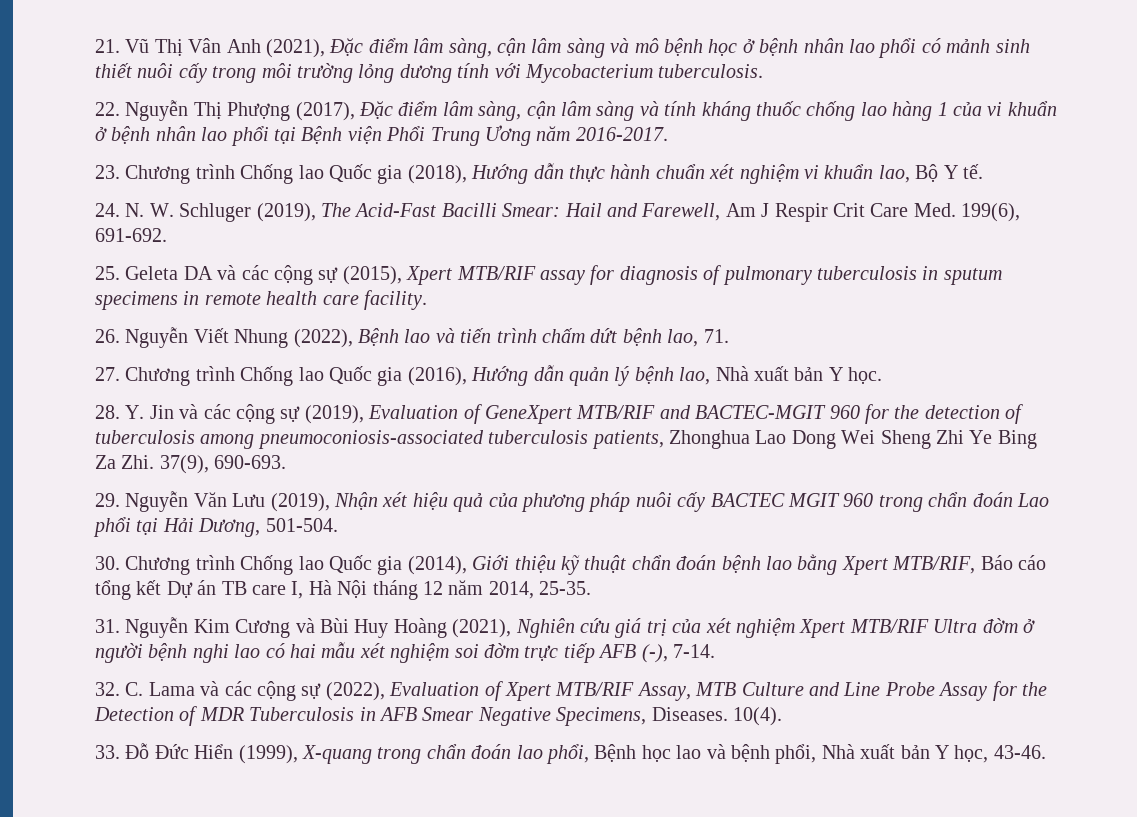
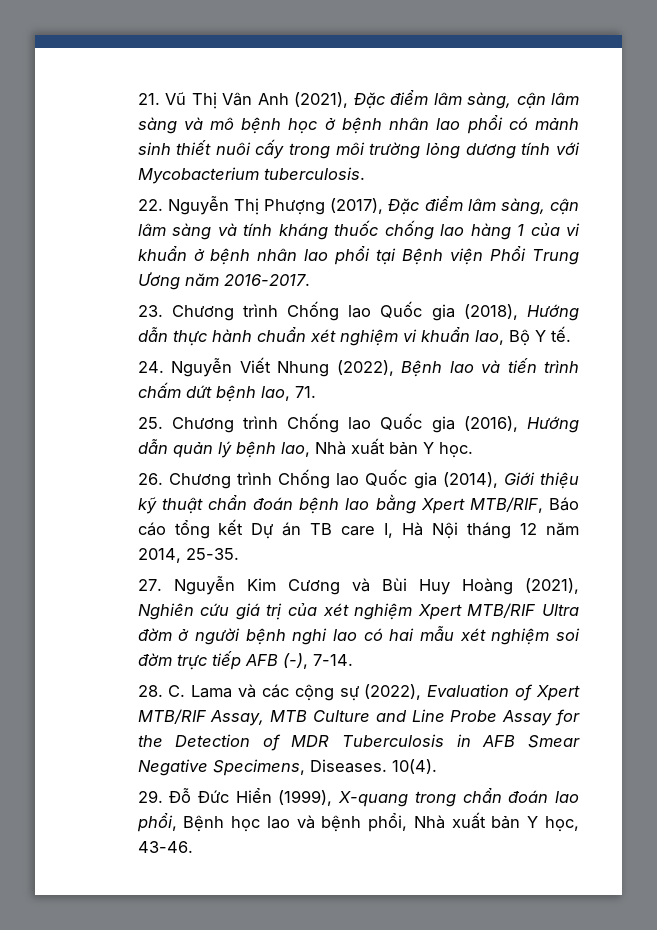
- 24. N. W. Schluger (2019), The Acid-Fast Bacilli Smear: Hail and Farewell, Am J Respir Crit Care Med. 199(6), 691-692.
- 25. Geleta DA và các cộng sự (2015), Xpert MTB/RIF assay for diagnosis of pulmonary tuberculosis in sputum specimens in remote health care facility.
- 26. Nguyễn Viết Nhung (2022), Bệnh lao và tiến trình chấm dứt bệnh lao, 71.
+ 24. Nguyễn Viết Nhung (2022), Bệnh lao và tiến trình chấm dứt bệnh lao, 71.
- 27. Chương trình Chống lao Quốc gia (2016), Hướng dẫn quản lý bệnh lao, Nhà xuất bản Y học.
+ 25. Chương trình Chống lao Quốc gia (2016), Hướng dẫn quản lý bệnh lao, Nhà xuất bản Y học.
- 28. Y. Jin và các cộng sự (2019), Evaluation of GeneXpert MTB/RIF and BACTEC-MGIT 960 for the detection of tuberculosis among pneumoconiosis-associated tuberculosis patients, Zhonghua Lao Dong Wei Sheng Zhi Ye Bing Za Zhi. 37(9), 690-693.
- 29. Nguyễn Văn Lưu (2019), Nhận xét hiệu quả của phương pháp nuôi cấy BACTEC MGIT 960 trong chẩn đoán Lao phổi tại Hải Dương, 501-504.
- 30. Chương trình Chống lao Quốc gia (2014), Giới thiệu kỹ thuật chẩn đoán bệnh lao bằng Xpert MTB/RIF, Báo cáo tổng kết Dự án TB care I, Hà Nội tháng 12 năm 2014, 25-35.
+ 26. Chương trình Chống lao Quốc gia (2014), Giới thiệu kỹ thuật chẩn đoán bệnh lao bằng Xpert MTB/RIF, Báo cáo tổng kết Dự án TB care I, Hà Nội tháng 12 năm 2014, 25-35.
- 31. Nguyễn Kim Cương và Bùi Huy Hoàng (2021), Nghiên cứu giá trị của xét nghiệm Xpert MTB/RIF Ultra đờm ở người bệnh nghi lao có hai mẫu xét nghiệm soi đờm trực tiếp AFB (-), 7-14.
+ 27. Nguyễn Kim Cương và Bùi Huy Hoàng (2021), Nghiên cứu giá trị của xét nghiệm Xpert MTB/RIF Ultra đờm ở người bệnh nghi lao có hai mẫu xét nghiệm soi đờm trực tiếp AFB (-), 7-14.
- 32. C. Lama và các cộng sự (2022), Evaluation of Xpert MTB/RIF Assay, MTB Culture and Line Probe Assay for the Detection of MDR Tuberculosis in AFB Smear Negative Specimens, Diseases.
+ 28. C. Lama và các cộng sự (2022), Evaluation of Xpert MTB/RIF Assay, MTB Culture and Line Probe Assay for the Detection of MDR Tuberculosis in AFB Smear Negative Specimens, Diseases.
- 33. Đỗ Đức Hiển (1999), X-quang trong chẩn đoán lao phổi, Bệnh học lao và bệnh phổi, Nhà xuất bản Y học, 43-46.
+ 29. Đỗ Đức Hiển (1999), X-quang trong chẩn đoán lao phổi, Bệnh học lao và bệnh phổi, Nhà xuất bản Y học, 43-46.

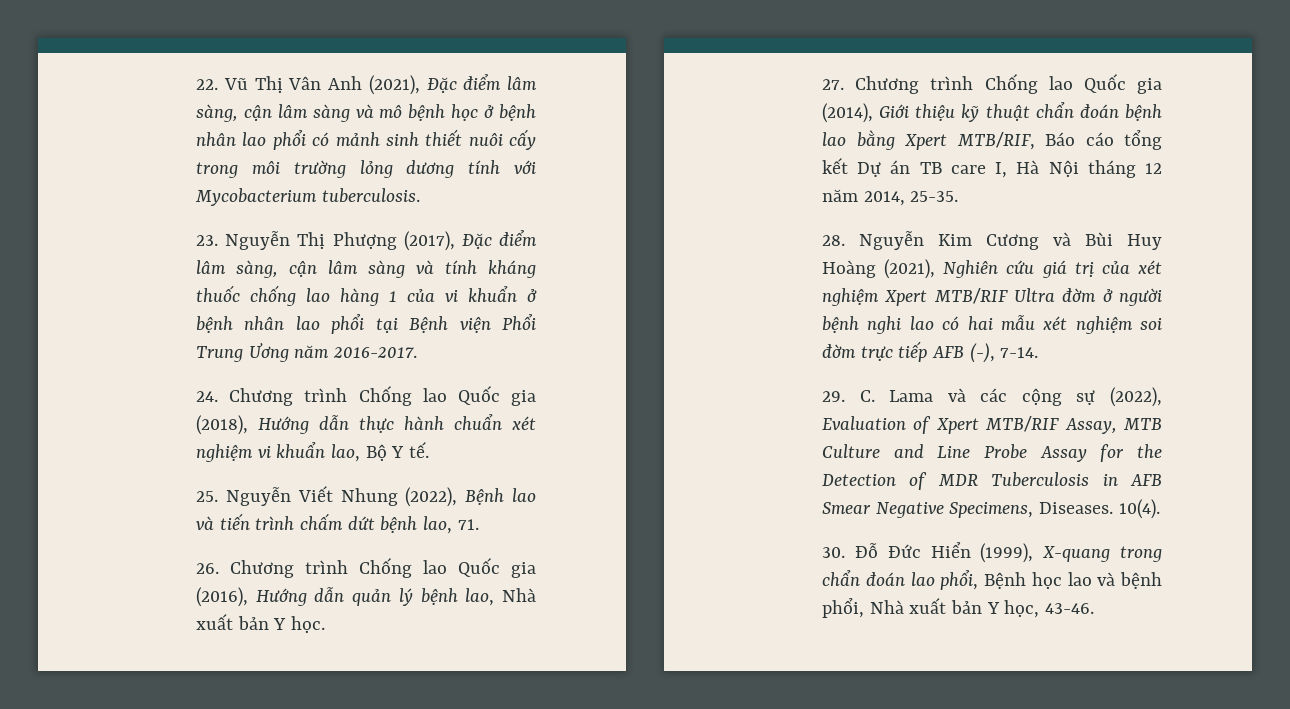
- 21. Vũ Thị Vân Anh (2021), Đặc điểm lâm sàng, cận lâm sàng và mô bệnh học ở bệnh nhân lao phổi có mảnh sinh thiết nuôi cấy trong môi trường lỏng dương tính với Mycobacterium tuberculosis.
+ 22. Vũ Thị Vân Anh (2021), Đặc điểm lâm sàng, cận lâm sàng và mô bệnh học ở bệnh nhân lao phổi có mảnh sinh thiết nuôi cấy trong môi trường lỏng dương tính với Mycobacterium tuberculosis.
- 22. Nguyễn Thị Phượng (2017), Đặc điểm lâm sàng, cận lâm sàng và tính kháng thuốc chống lao hàng 1 của vi khuẩn ở bệnh nhân lao phổi tại Bệnh viện Phổi Trung Ương năm 2016-2017.
+ 23. Nguyễn Thị Phượng (2017), Đặc điểm lâm sàng, cận lâm sàng và tính kháng thuốc chống lao hàng 1 của vi khuẩn ở bệnh nhân lao phổi tại Bệnh viện Phổi Trung Ương năm 2016-2017.
- 23. Chương trình Chống lao Quốc gia (2018), Hướng dẫn thực hành chuẩn xét nghiệm vi khuẩn lao, Bộ Y tế.
+ 24. Chương trình Chống lao Quốc gia (2018), Hướng dẫn thực hành chuẩn xét nghiệm vi khuẩn lao, Bộ Y tế.
- 24. Nguyễn Viết Nhung (2022), Bệnh lao và tiến trình chấm dứt bệnh lao, 71.
+ 25. Nguyễn Viết Nhung (2022), Bệnh lao và tiến trình chấm dứt bệnh lao, 71.
- 25. Chương trình Chống lao Quốc gia (2016), Hướng dẫn quản lý bệnh lao, Nhà xuất bản Y học.
+ 26. Chương trình Chống lao Quốc gia (2016), Hướng dẫn quản lý bệnh lao, Nhà xuất bản Y học.
- 26. Chương trình Chống lao Quốc gia (2014), Giới thiệu kỹ thuật chẩn đoán bệnh lao bằng Xpert MTB/RIF, Báo cáo tổng kết Dự án TB care I, Hà Nội tháng 12 năm 2014, 25-35.
+ 27. Chương trình Chống lao Quốc gia (2014), Giới thiệu kỹ thuật chẩn đoán bệnh lao bằng Xpert MTB/RIF, Báo cáo tổng kết Dự án TB care I, Hà Nội tháng 12 năm 2014, 25-35.
- 27. Nguyễn Kim Cương và Bùi Huy Hoàng (2021), Nghiên cứu giá trị của xét nghiệm Xpert MTB/RIF Ultra đờm ở người bệnh nghi lao có hai mẫu xét nghiệm soi đờm trực tiếp AFB (-), 7-14.
+ 28. Nguyễn Kim Cương và Bùi Huy Hoàng (2021), Nghiên cứu giá trị của xét nghiệm Xpert MTB/RIF Ultra đờm ở người bệnh nghi lao có hai mẫu xét nghiệm soi đờm trực tiếp AFB (-), 7-14.
- 28. C. Lama và các cộng sự (2022), Evaluation of Xpert MTB/RIF Assay, MTB Culture and Line Probe Assay for the Detection of MDR Tuberculosis in AFB Smear Negative Specimens, Diseases.
+ 29. C. Lama và các cộng sự (2022), Evaluation of Xpert MTB/RIF Assay, MTB Culture and Line Probe Assay for the Detection of MDR Tuberculosis in AFB Smear Negative Specimens, Diseases.
- 29. Đỗ Đức Hiển (1999), X-quang trong chẩn đoán lao phổi, Bệnh học lao và bệnh phổi, Nhà xuất bản Y học, 43-46.
+ 30. Đỗ Đức Hiển (1999), X-quang trong chẩn đoán lao phổi, Bệnh học lao và bệnh phổi, Nhà xuất bản Y học, 43-46.

